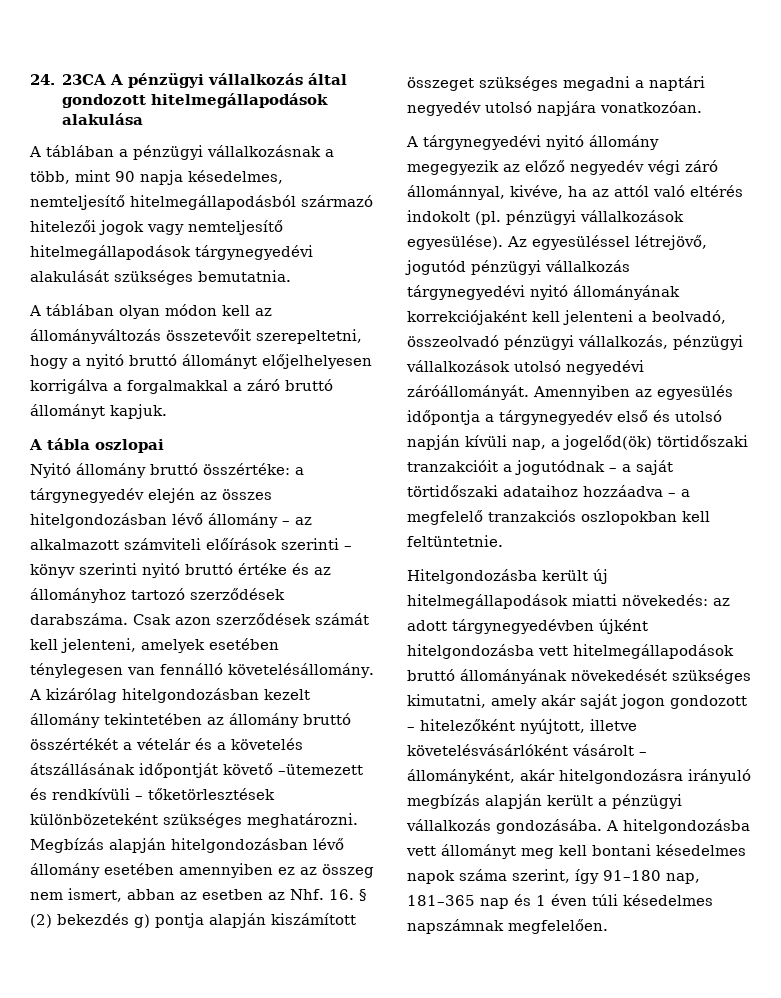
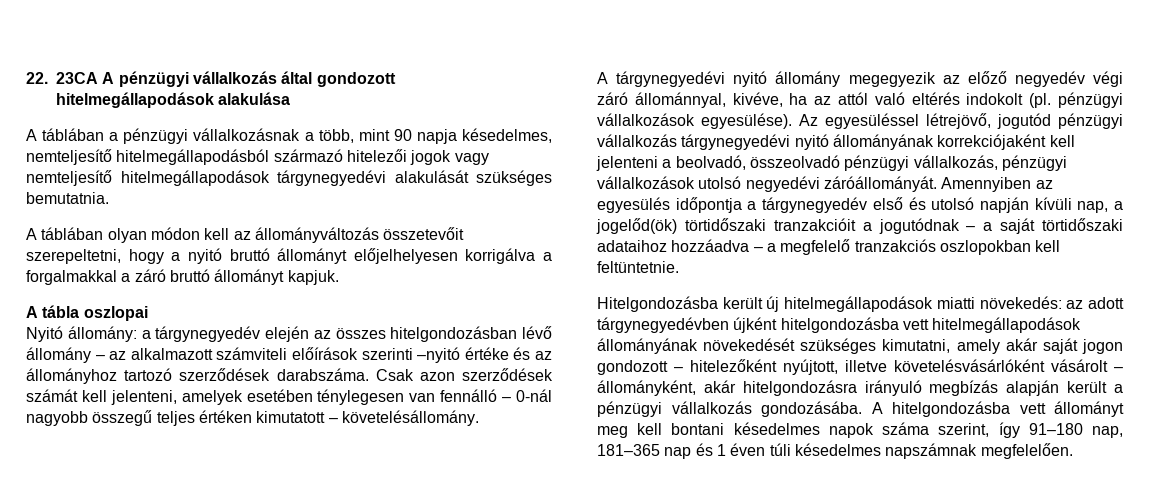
- 24. 23CA A pénzügyi vállalkozás által gondozott hitelmegállapodások alakulása
+ 22. 23CA A pénzügyi vállalkozás által gondozott hitelmegállapodások alakulása
- Nyitó állomány bruttó összértéke: a tárgynegyedév elején az összes hitelgondozásban lévő állomány – az alkalmazott számviteli előírások szerinti – könyv szerinti nyitó bruttó értéke és az állományhoz tartozó szerződések darabszáma.
+ Nyitó állomány: a tárgynegyedév elején az összes hitelgondozásban lévő állomány – az alkalmazott számviteli előírások szerinti –nyitó értéke és az állományhoz tartozó szerződések darabszáma.
- Csak azon szerződések számát kell jelenteni, amelyek esetében ténylegesen van fennálló követelésállomány. A kizárólag hitelgondozásban kezelt állomány tekintetében az állomány bruttó összértékét a vételár és a követelés átszállásának időpontját követő –ütemezett és rendkívüli – tőketörlesztések különbözeteként szükséges meghatározni. Megbízás alapján hitelgondozásban lévő állomány esetében amennyiben ez az összeg nem ismert, abban az esetben az Nhf. 16. § (2) bekezdés g) pontja alapján kiszámított összeget szükséges megadni a naptári negyedév utolsó napjára vonatkozóan.
+ Csak azon szerződések számát kell jelenteni, amelyek esetében ténylegesen van fennálló – 0-nál nagyobb összegű teljes értéken kimutatott – követelésállomány.
- Hitelgondozásba került új hitelmegállapodások miatti növekedés: az adott tárgynegyedévben újként hitelgondozásba vett hitelmegállapodások bruttó állományának növekedését szükséges kimutatni, amely akár saját jogon gondozott – hitelezőként nyújtott, illetve követelésvásárlóként vásárolt – állományként, akár hitelgondozásra irányuló megbízás alapján került a pénzügyi vállalkozás gondozásába.
+ Hitelgondozásba került új hitelmegállapodások miatti növekedés: az adott tárgynegyedévben újként hitelgondozásba vett hitelmegállapodások állományának növekedését szükséges kimutatni, amely akár saját jogon gondozott – hitelezőként nyújtott, illetve követelésvásárlóként vásárolt – állományként, akár hitelgondozásra irányuló megbízás alapján került a pénzügyi vállalkozás gondozásába.

